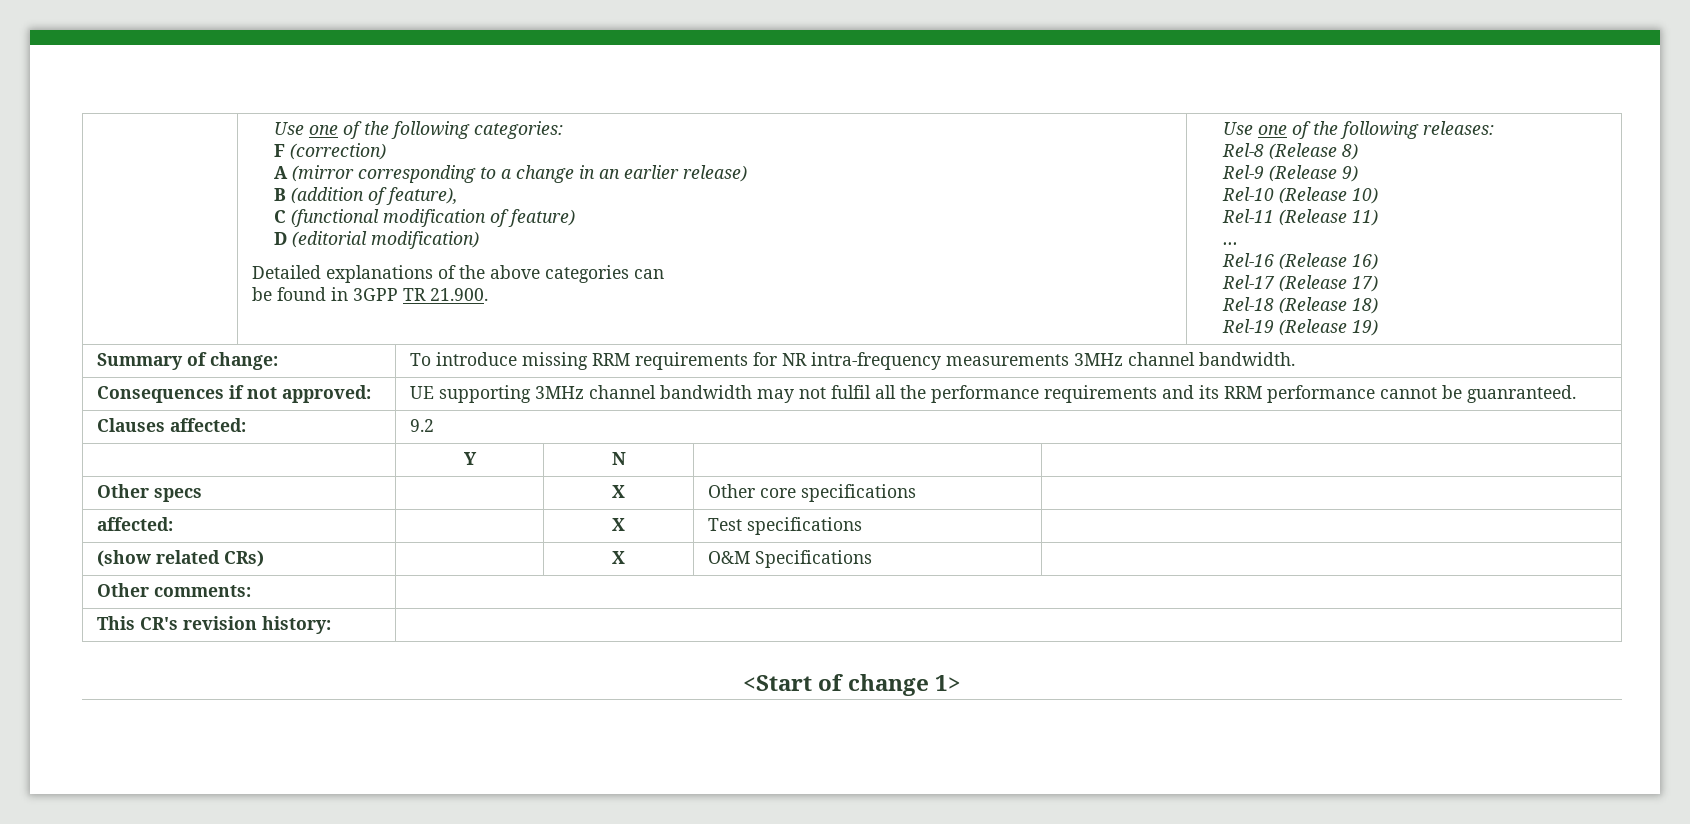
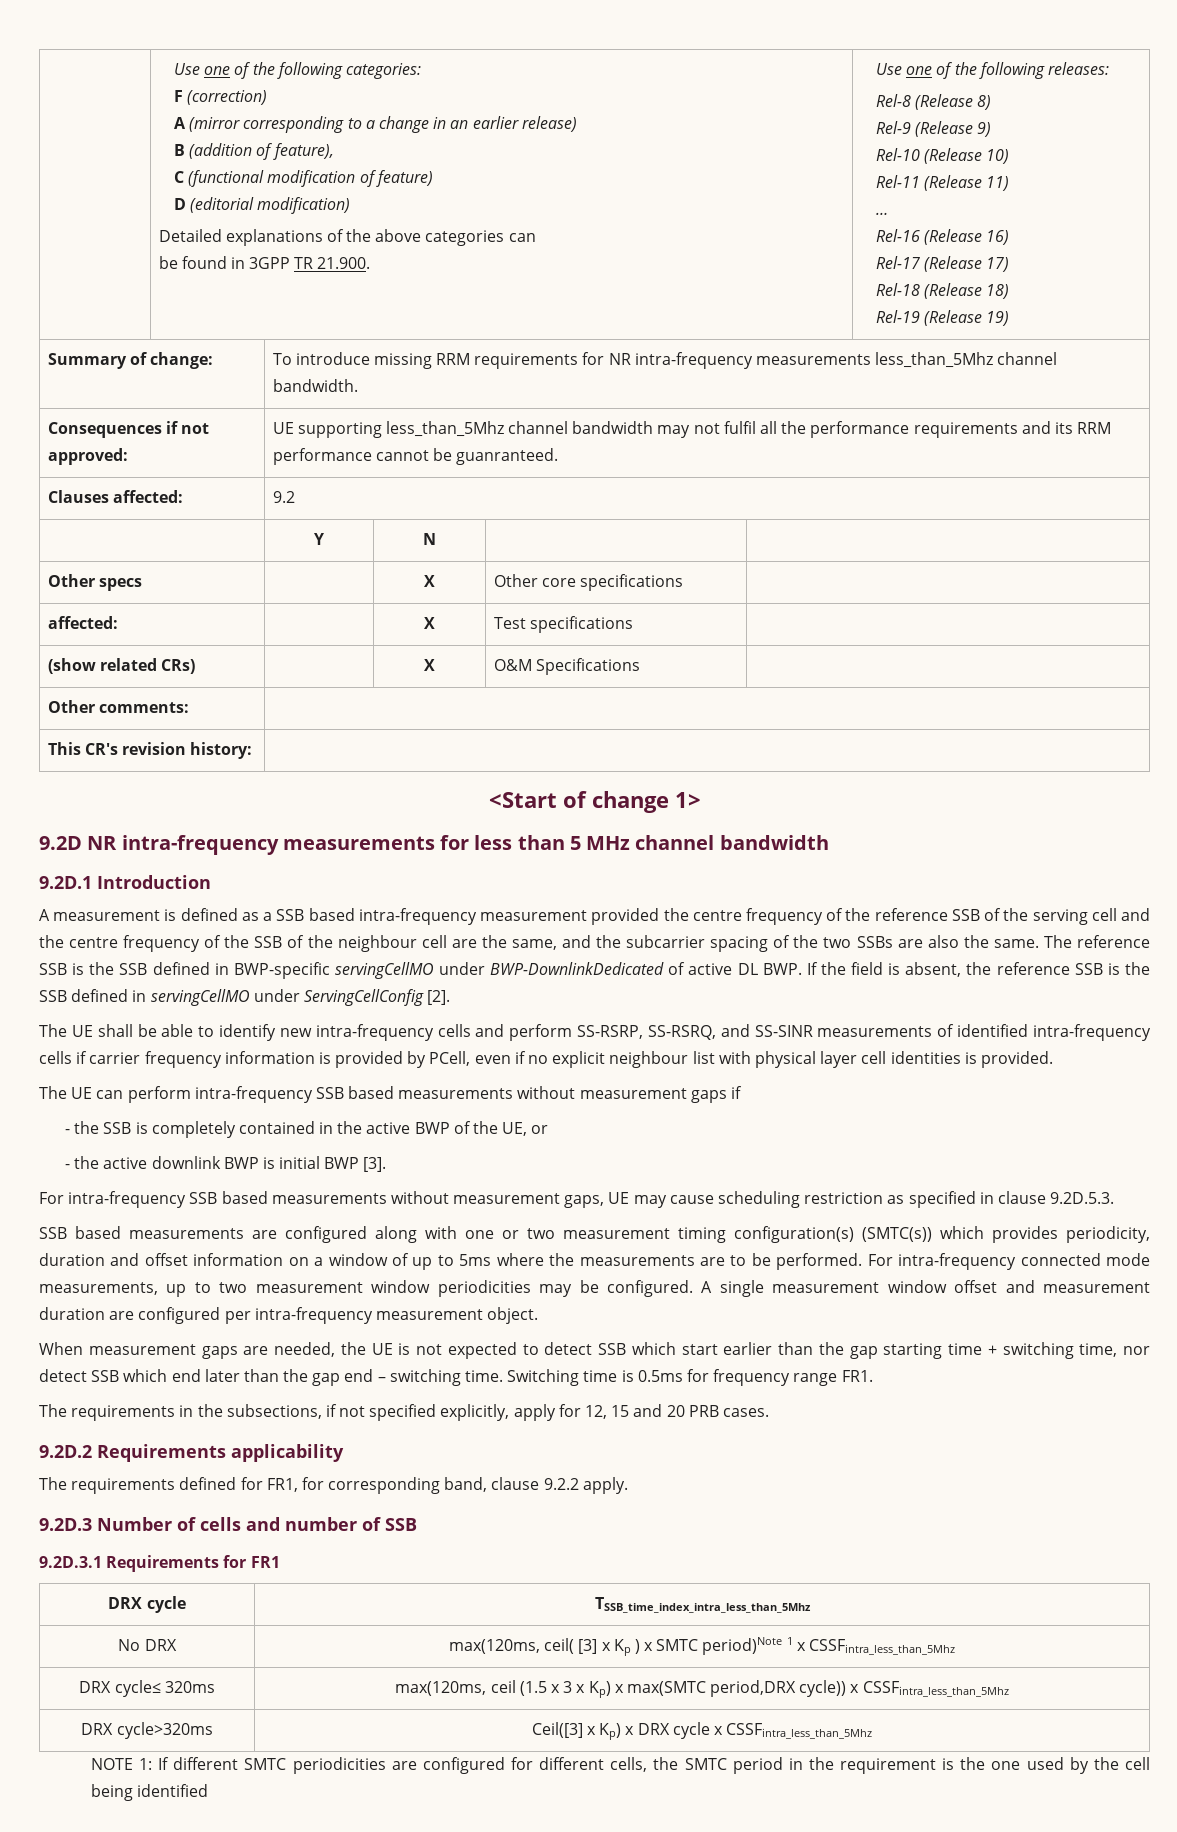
- Summary of change: | To introduce missing RRM requirements for NR intra-frequency measurements 3MHz channel bandwidth.
+ Summary of change: | To introduce missing RRM requirements for NR intra-frequency measurements less_than_5Mhz channel bandwidth.
- Consequences if not approved: | UE supporting 3MHz channel bandwidth may not fulfil all the performance requirements and its RRM performance cannot be guanranteed.
+ Consequences if not approved: | UE supporting less_than_5Mhz channel bandwidth may not fulfil all the performance requirements and its RRM performance cannot be guanranteed.
+ 9.2D NR intra-frequency measurements for less than 5 MHz channel bandwidth
+ 9.2D.1 Introduction
+ A measurement is defined as a SSB based intra-frequency measurement provided the centre frequency of the reference SSB of the serving cell and the centre frequency of the SSB of the neighbour cell are the same, and the subcarrier spacing of the two SSBs are also the same. The reference SSB is the SSB defined in BWP-specific servingCellMO under BWP-DownlinkDedicated of active DL BWP. If the field is absent, the reference SSB is the SSB defined in servingCellMO under ServingCellConfig [2].
+ The UE shall be able to identify new intra-frequency cells and perform SS-RSRP, SS-RSRQ, and SS-SINR measurements of identified intra-frequency cells if carrier frequency information is provided by PCell, even if no explicit neighbour list with physical layer cell identities is provided.
+ The UE can perform intra-frequency SSB based measurements without measurement gaps if
+ - the SSB is completely contained in the active BWP of the UE, or
+ - the active downlink BWP is initial BWP [3].
+ For intra-frequency SSB based measurements without measurement gaps, UE may cause scheduling restriction as specified in clause 9.2D.5.3.
+ SSB based measurements are configured along with one or two measurement timing configuration(s) (SMTC(s)) which provides periodicity, duration and offset information on a window of up to 5ms where the measurements are to be performed. For intra-frequency connected mode measurements, up to two measurement window periodicities may be configured. A single measurement window offset and measurement duration are configured per intra-frequency measurement object.
+ When measurement gaps are needed, the UE is not expected to detect SSB which start earlier than the gap starting time + switching time, nor detect SSB which end later than the gap end – switching time. Switching time is 0.5ms for frequency range FR1.
+ The requirements in the subsections, if not specified explicitly, apply for 12, 15 and 20 PRB cases.
+ 9.2D.2 Requirements applicability
+ The requirements defined for FR1, for corresponding band, clause 9.2.2 apply.
+ 9.2D.3 Number of cells and number of SSB
+ 9.2D.3.1 Requirements for FR1
+ DRX cycle | TSSB_time_index_intra_less_than_5Mhz
+ No DRX | max(120ms, ceil( [3] x Kp ) x SMTC period)Note 1 x CSSFintra_less_than_5Mhz
+ DRX cycle≤ 320ms | max(120ms, ceil (1.5 x 3 x Kp) x max(SMTC period,DRX cycle)) x CSSFintra_less_than_5Mhz
+ DRX cycle>320ms | Ceil([3] x Kp) x DRX cycle x CSSFintra_less_than_5Mhz
+ NOTE 1: If different SMTC periodicities are configured for different cells, the SMTC period in the requirement is the one used by the cell being identified

